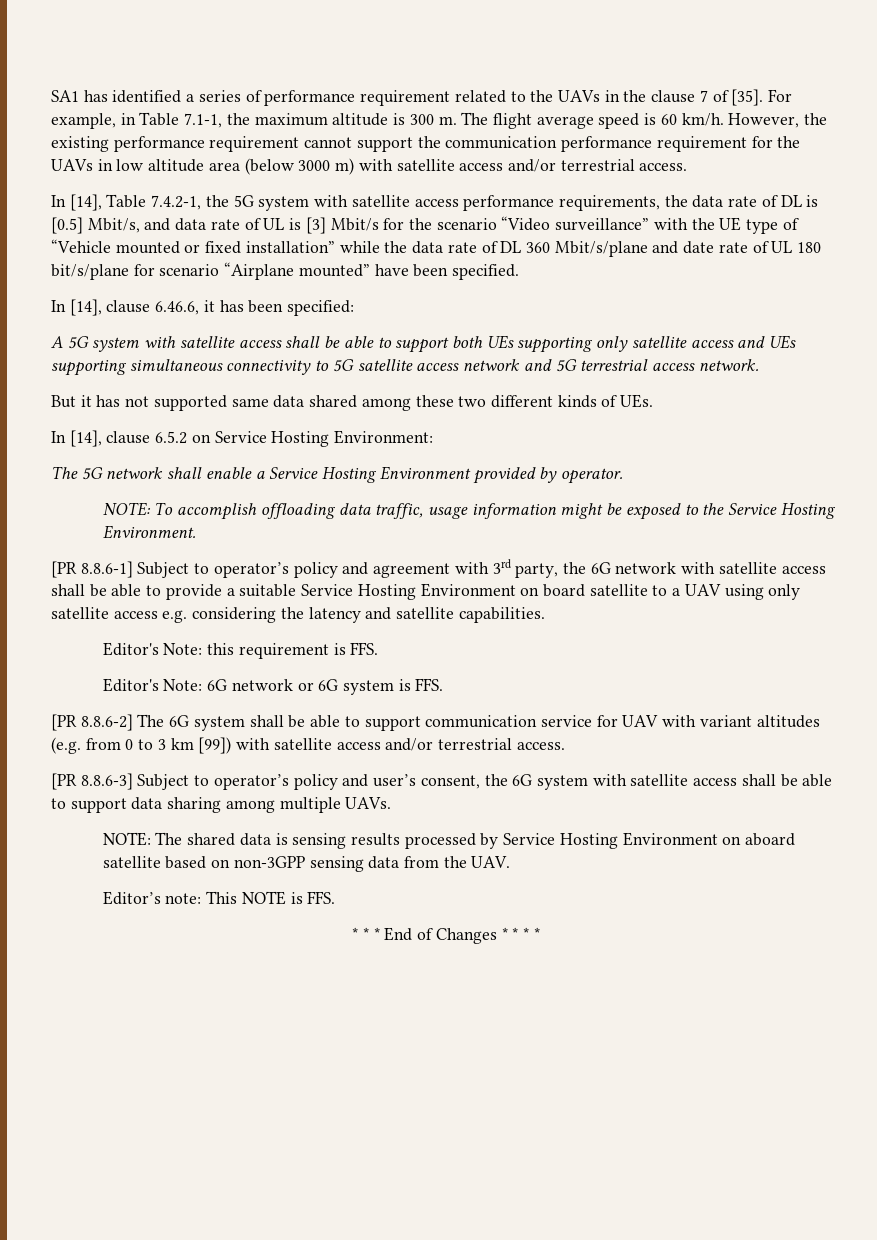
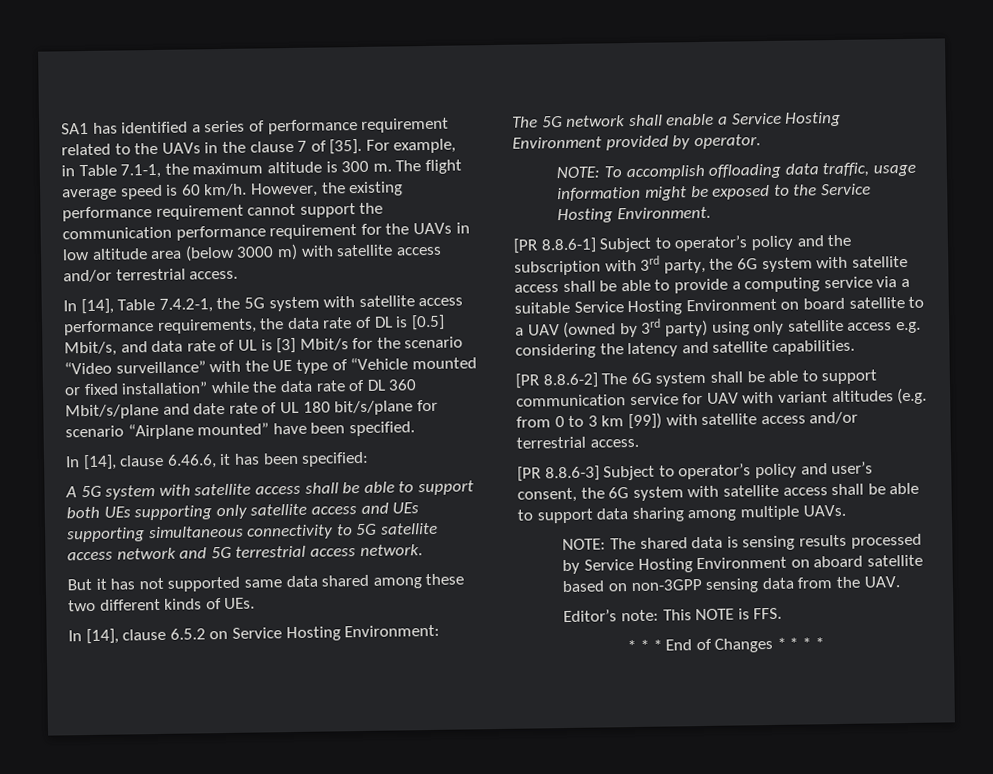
- [PR 8.8.6-1] Subject to operator’s policy and agreement with 3rd party, the 6G network with satellite access shall be able to provide a suitable Service Hosting Environment on board satellite to a UAV using only satellite access e.g. considering the latency and satellite capabilities.
+ [PR 8.8.6-1] Subject to operator’s policy and the subscription with 3rd party, the 6G system with satellite access shall be able to provide a computing service via a suitable Service Hosting Environment on board satellite to a UAV (owned by 3rd party) using only satellite access e.g. considering the latency and satellite capabilities.
- Editor's Note: this requirement is FFS.
- Editor's Note: 6G network or 6G system is FFS.

